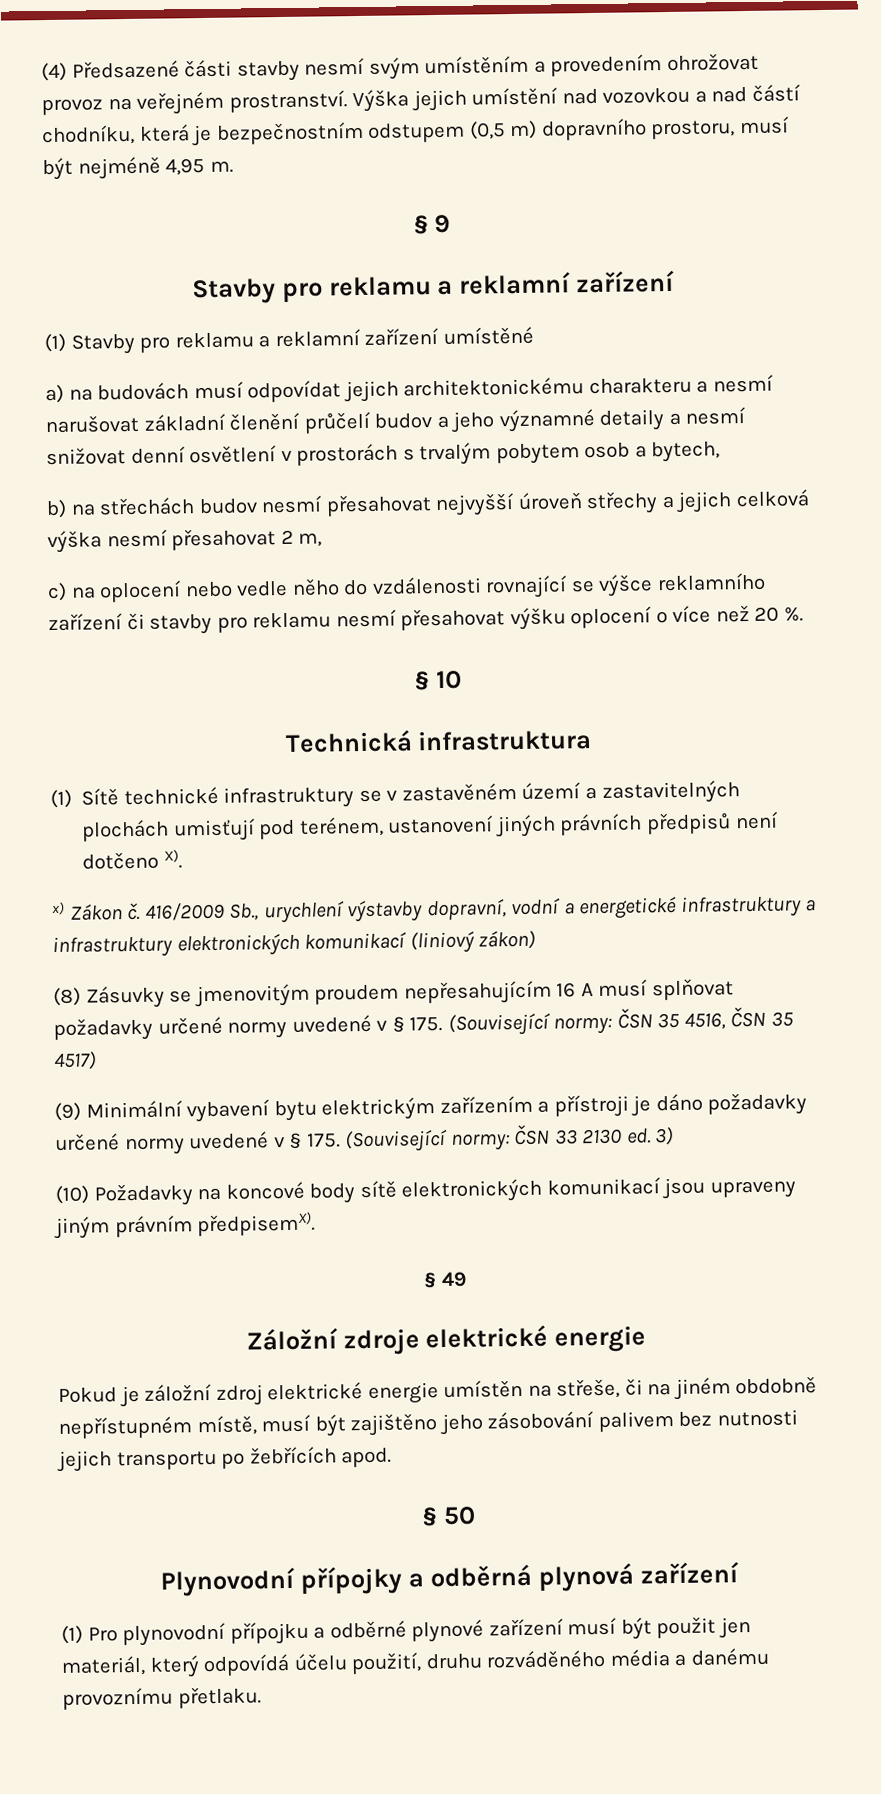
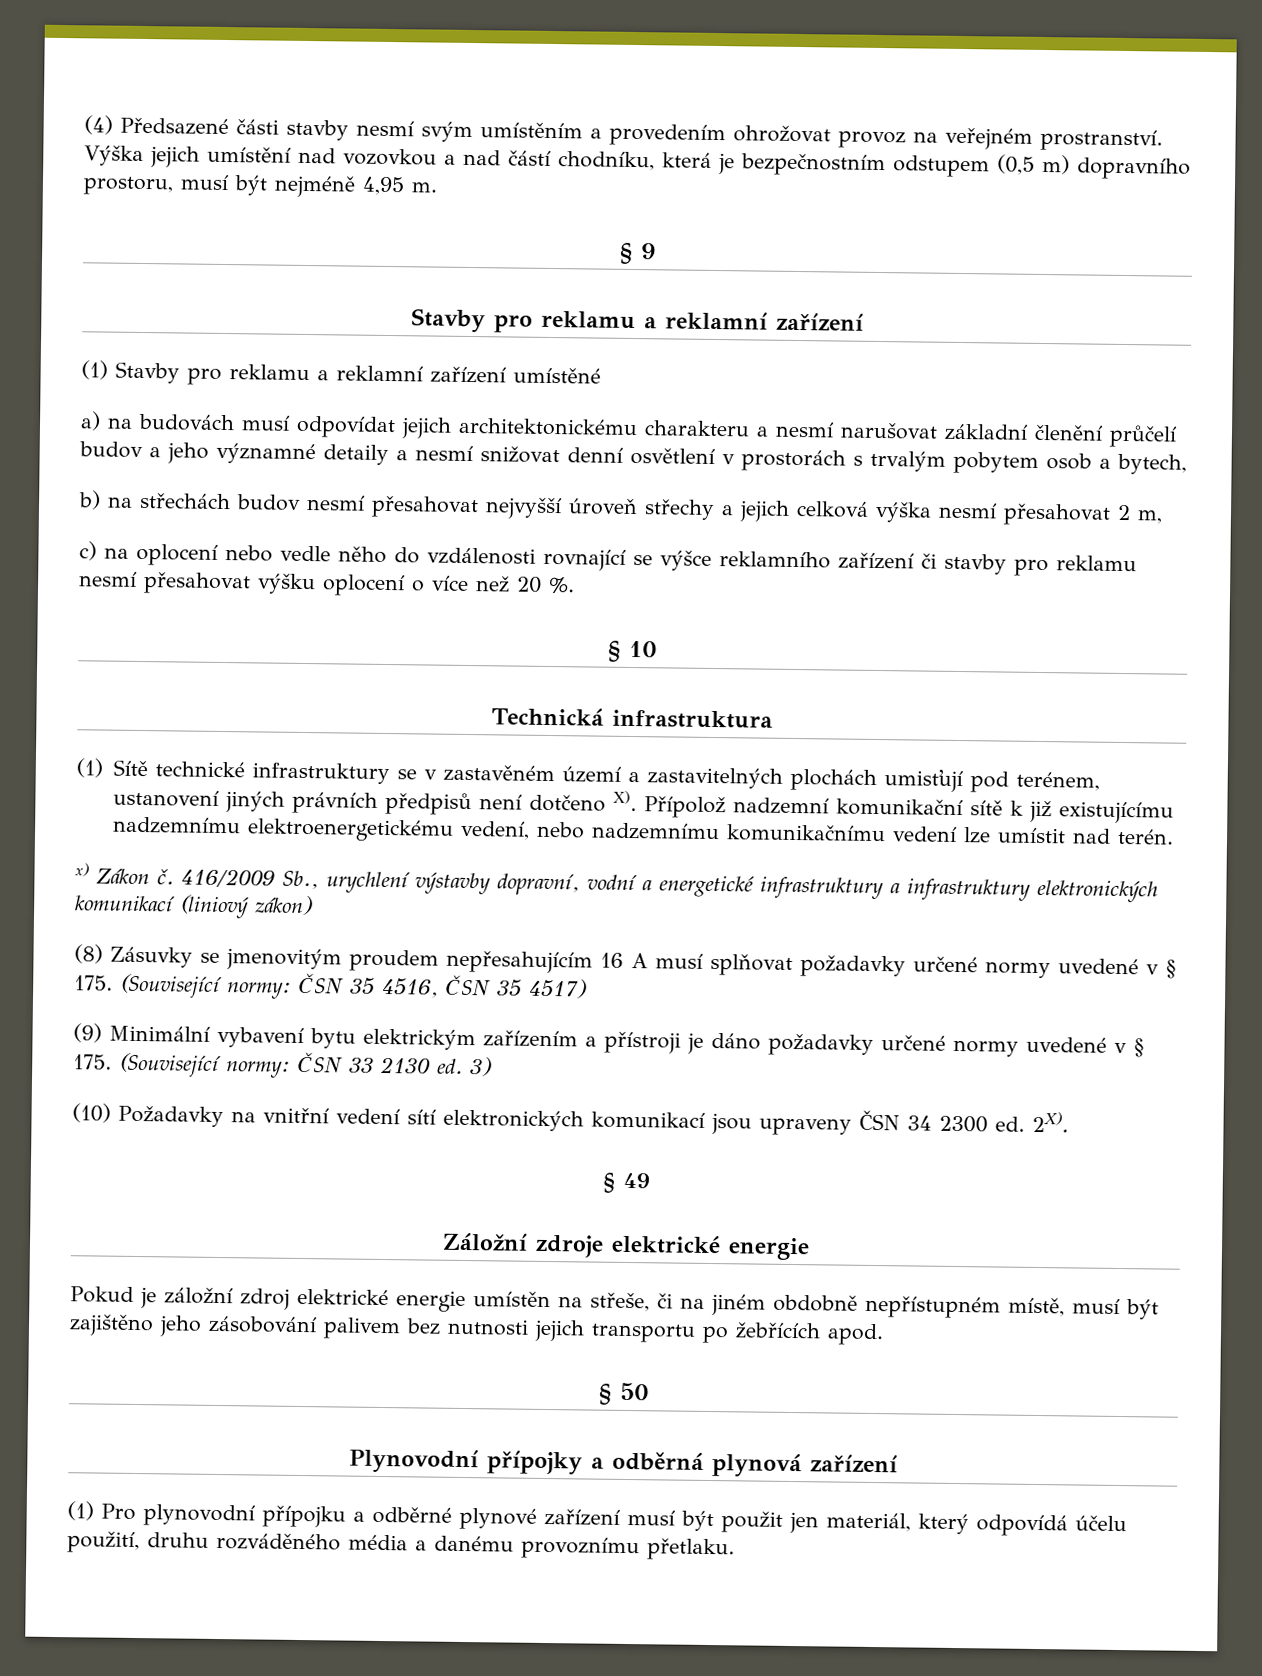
- (1) Sítě technické infrastruktury se v zastavěném území a zastavitelných plochách umisťují pod terénem, ustanovení jiných právních předpisů není dotčeno X).
+ (1) Sítě technické infrastruktury se v zastavěném území a zastavitelných plochách umisťují pod terénem, ustanovení jiných právních předpisů není dotčeno X). Přípolož nadzemní komunikační sítě k již existujícímu nadzemnímu elektroenergetickému vedení, nebo nadzemnímu komunikačnímu vedení lze umístit nad terén.
- (10) Požadavky na koncové body sítě elektronických komunikací jsou upraveny jiným právním předpisemX).
+ (10) Požadavky na vnitřní vedení sítí elektronických komunikací jsou upraveny ČSN 34 2300 ed. 2X).

